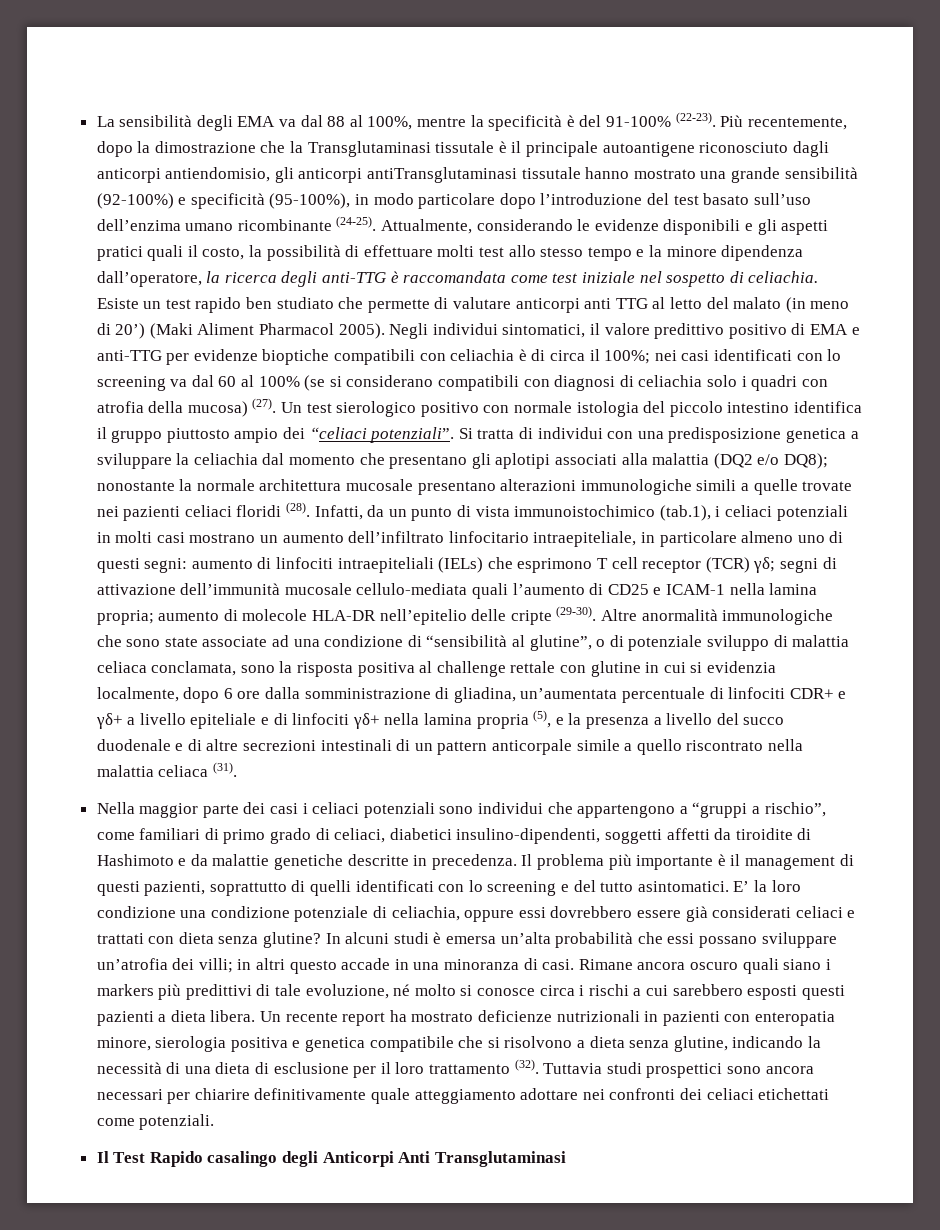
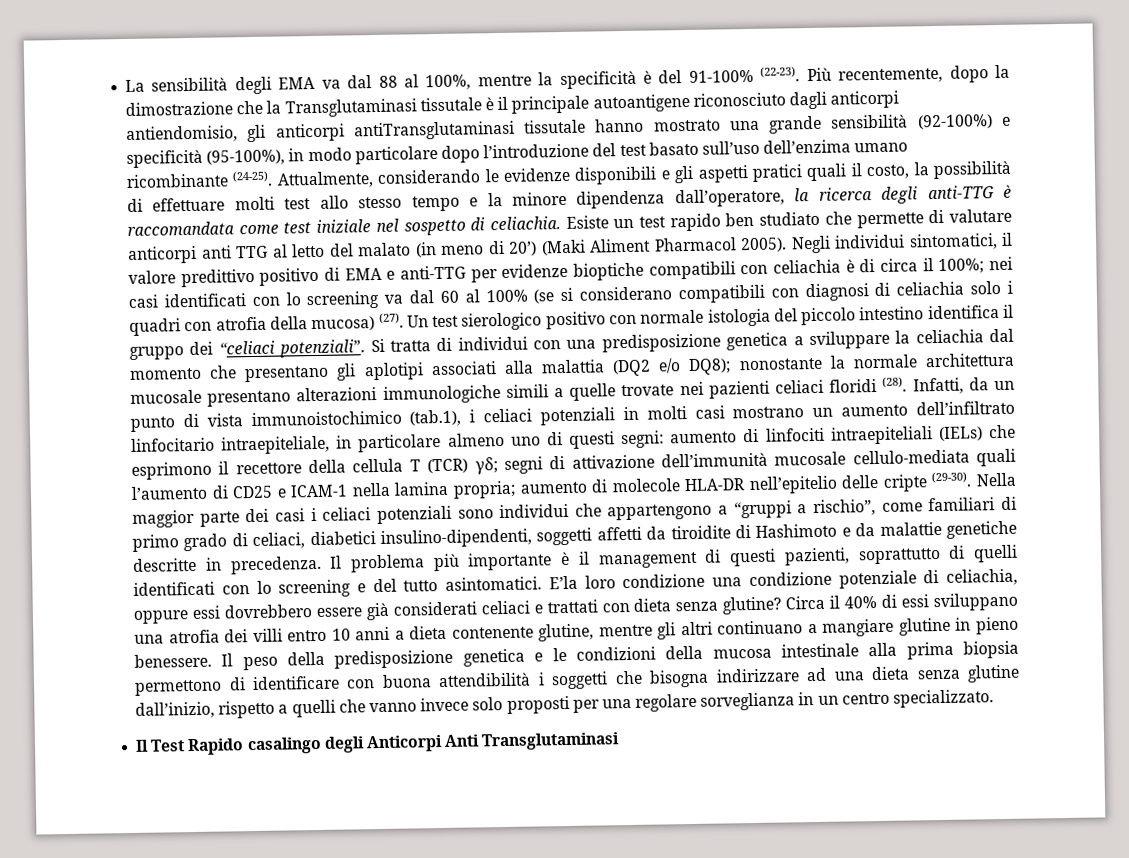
- Un test sierologico positivo con normale istologia del piccolo intestino identifica il gruppo piuttosto ampio dei “celiaci potenziali”.
+ Un test sierologico positivo con normale istologia del piccolo intestino identifica il gruppo dei “celiaci potenziali”.
- Infatti, da un punto di vista immunoistochimico (tab.1), i celiaci potenziali in molti casi mostrano un aumento dell’infiltrato linfocitario intraepiteliale, in particolare almeno uno di questi segni: aumento di linfociti intraepiteliali (IELs) che esprimono T cell receptor (TCR) γδ; segni di attivazione dell’immunità mucosale cellulo-mediata quali l’aumento di CD25 e ICAM-1 nella lamina propria; aumento di molecole HLA-DR nell’epitelio delle cripte (29-30). Altre anormalità immunologiche che sono state associate ad una condizione di “sensibilità al glutine”, o di potenziale sviluppo di malattia celiaca conclamata, sono la risposta positiva al challenge rettale con glutine in cui si evidenzia localmente, dopo 6 ore dalla somministrazione di gliadina, un’aumentata percentuale di linfociti CDR+ e γδ+ a livello epiteliale e di linfociti γδ+ nella lamina propria (5), e la presenza a livello del succo duodenale e di altre secrezioni intestinali di un pattern anticorpale simile a quello riscontrato nella malattia celiaca (31).
- Nella maggior parte dei casi i celiaci potenziali sono individui che appartengono a “gruppi a rischio”, come familiari di primo grado di celiaci, diabetici insulino-dipendenti, soggetti affetti da tiroidite di Hashimoto e da malattie genetiche descritte in precedenza.
+ Infatti, da un punto di vista immunoistochimico (tab.1), i celiaci potenziali in molti casi mostrano un aumento dell’infiltrato linfocitario intraepiteliale, in particolare almeno uno di questi segni: aumento di linfociti intraepiteliali (IELs) che esprimono il recettore della cellula T (TCR) γδ; segni di attivazione dell’immunità mucosale cellulo-mediata quali l’aumento di CD25 e ICAM-1 nella lamina propria; aumento di molecole HLA-DR nell’epitelio delle cripte (29-30). Nella maggior parte dei casi i celiaci potenziali sono individui che appartengono a “gruppi a rischio”, come familiari di primo grado di celiaci, diabetici insulino-dipendenti, soggetti affetti da tiroidite di Hashimoto e da malattie genetiche descritte in precedenza.
- E’ la loro condizione una condizione potenziale di celiachia, oppure essi dovrebbero essere già considerati celiaci e trattati con dieta senza glutine?
+ E’la loro condizione una condizione potenziale di celiachia, oppure essi dovrebbero essere già considerati celiaci e trattati con dieta senza glutine?
- In alcuni studi è emersa un’alta probabilità che essi possano sviluppare un’atrofia dei villi; in altri questo accade in una minoranza di casi. Rimane ancora oscuro quali siano i markers più predittivi di tale evoluzione, né molto si conosce circa i rischi a cui sarebbero esposti questi pazienti a dieta libera. Un recente report ha mostrato deficienze nutrizionali in pazienti con enteropatia minore, sierologia positiva e genetica compatibile che si risolvono a dieta senza glutine, indicando la necessità di una dieta di esclusione per il loro trattamento (32). Tuttavia studi prospettici sono ancora necessari per chiarire definitivamente quale atteggiamento adottare nei confronti dei celiaci etichettati come potenziali.
+ Circa il 40% di essi sviluppano una atrofia dei villi entro 10 anni a dieta contenente glutine, mentre gli altri continuano a mangiare glutine in pieno benessere. Il peso della predisposizione genetica e le condizioni della mucosa intestinale alla prima biopsia permettono di identificare con buona attendibilità i soggetti che bisogna indirizzare ad una dieta senza glutine dall’inizio, rispetto a quelli che vanno invece solo proposti per una regolare sorveglianza in un centro specializzato.

